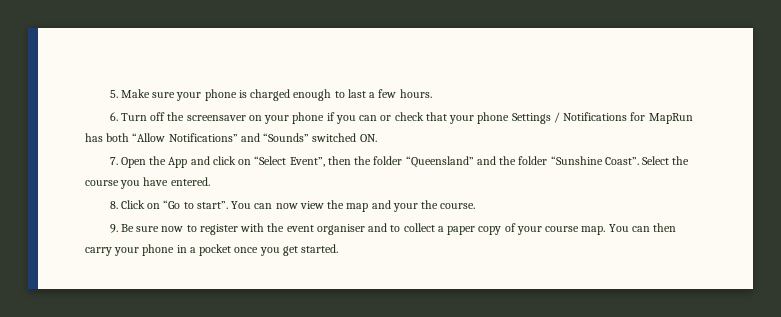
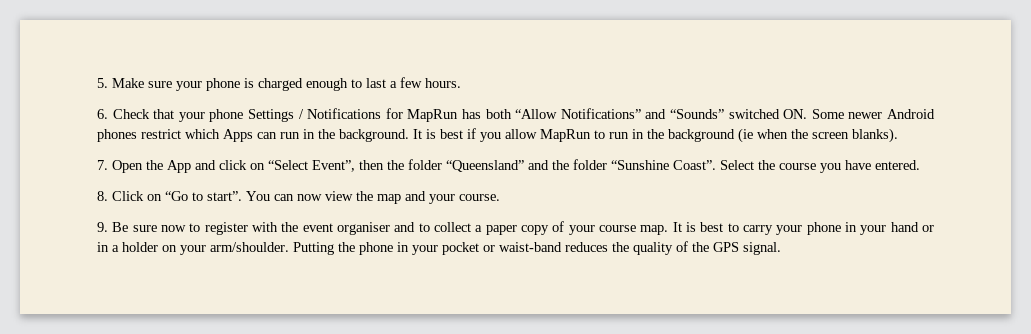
- 6. Turn off the screensaver on your phone if you can or check that your phone Settings / Notifications for MapRun has both “Allow Notifications” and “Sounds” switched ON.
+ 6. Check that your phone Settings / Notifications for MapRun has both “Allow Notifications” and “Sounds” switched ON. Some newer Android phones restrict which Apps can run in the background. It is best if you allow MapRun to run in the background (ie when the screen blanks).
- You can now view the map and your the course.
+ You can now view the map and your course.
- You can then carry your phone in a pocket once you get started.
+ It is best to carry your phone in your hand or in a holder on your arm/shoulder. Putting the phone in your pocket or waist-band reduces the quality of the GPS signal.

